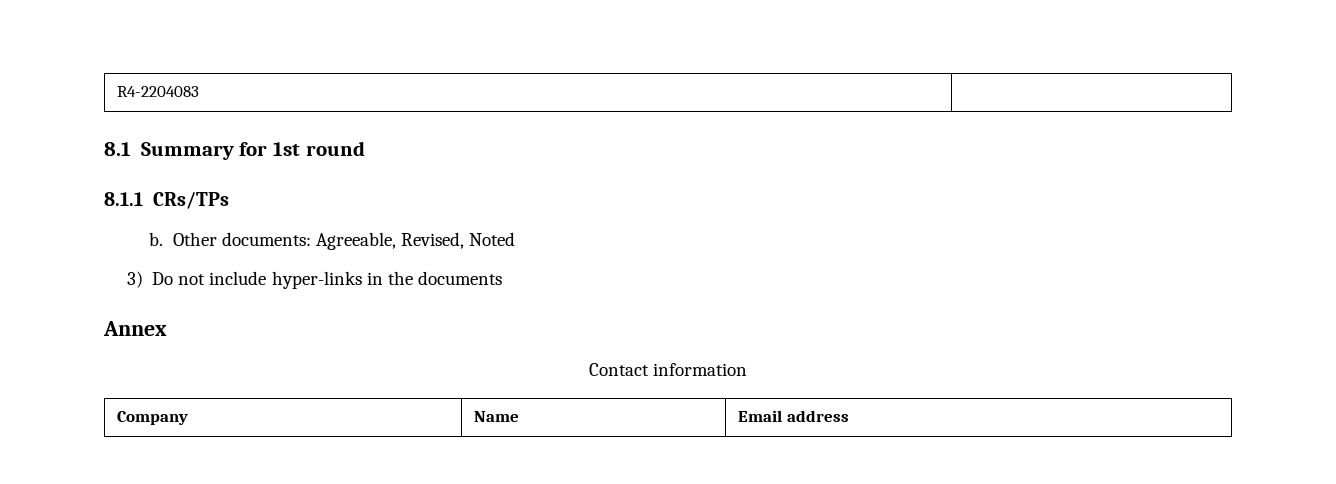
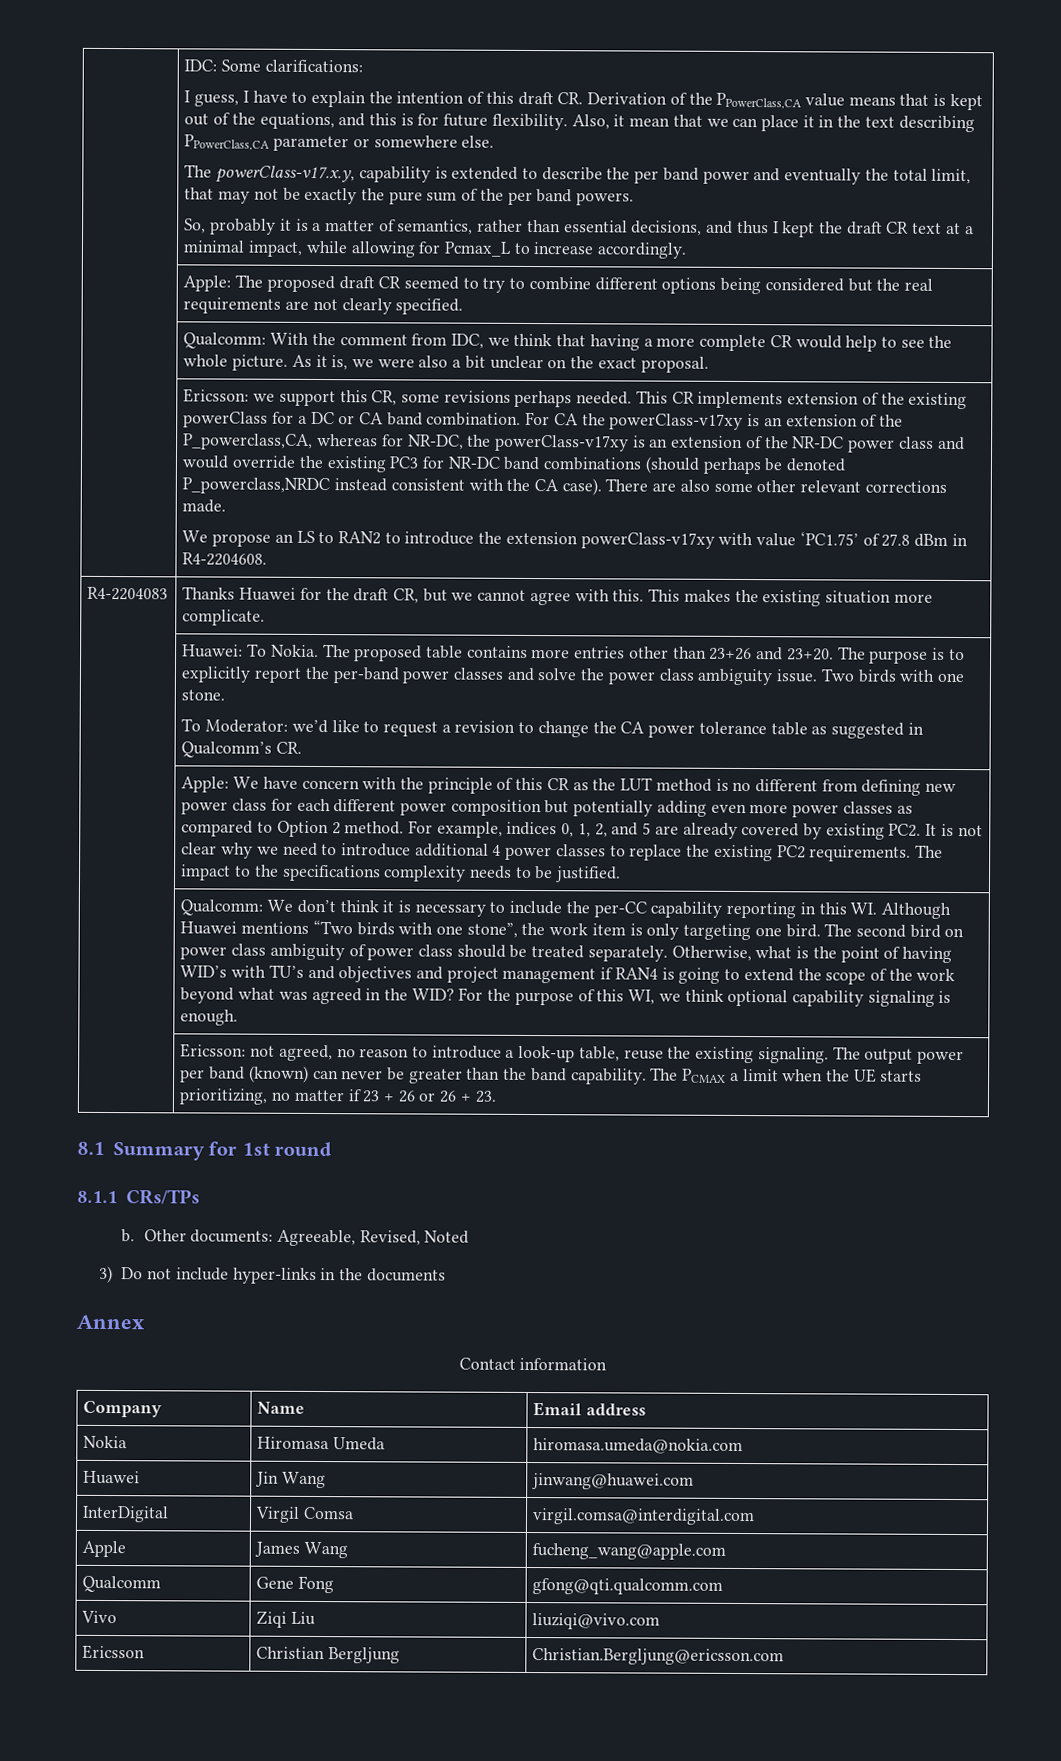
- R4-2204083
+ IDC: Some clarifications:
+ I guess, I have to explain the intention of this draft CR. Derivation of the PPowerClass,CA value means that is kept out of the equations, and this is for future flexibility. Also, it mean that we can place it in the text describing PPowerClass,CA parameter or somewhere else.
+ The powerClass-v17.x.y, capability is extended to describe the per band power and eventually the total limit, that may not be exactly the pure sum of the per band powers.
+ So, probably it is a matter of semantics, rather than essential decisions, and thus I kept the draft CR text at a minimal impact, while allowing for Pcmax_L to increase accordingly.
+ | Apple: The proposed draft CR seemed to try to combine different options being considered but the real requirements are not clearly specified.
+ | Qualcomm: With the comment from IDC, we think that having a more complete CR would help to see the whole picture. As it is, we were also a bit unclear on the exact proposal.
+ | Ericsson: we support this CR, some revisions perhaps needed. This CR implements extension of the existing powerClass for a DC or CA band combination. For CA the powerClass-v17xy is an extension of the P_powerclass,CA, whereas for NR-DC, the powerClass-v17xy is an extension of the NR-DC power class and would override the existing PC3 for NR-DC band combinations (should perhaps be denoted P_powerclass,NRDC instead consistent with the CA case). There are also some other relevant corrections made.
+ We propose an LS to RAN2 to introduce the extension powerClass-v17xy with value ‘PC1.75’ of 27.8 dBm in R4-2204608.
+ R4-2204083 | Thanks Huawei for the draft CR, but we cannot agree with this. This makes the existing situation more complicate.
+ | Huawei: To Nokia. The proposed table contains more entries other than 23+26 and 23+20. The purpose is to explicitly report the per-band power classes and solve the power class ambiguity issue. Two birds with one stone.
+ To Moderator: we’d like to request a revision to change the CA power tolerance table as suggested in Qualcomm’s CR.
+ | Apple: We have concern with the principle of this CR as the LUT method is no different from defining new power class for each different power composition but potentially adding even more power classes as compared to Option 2 method. For example, indices 0, 1, 2, and 5 are already covered by existing PC2. It is not clear why we need to introduce additional 4 power classes to replace the existing PC2 requirements. The impact to the specifications complexity needs to be justified.
+ | Qualcomm: We don’t think it is necessary to include the per-CC capability reporting in this WI. Although Huawei mentions “Two birds with one stone”, the work item is only targeting one bird. The second bird on power class ambiguity of power class should be treated separately. Otherwise, what is the point of having WID’s with TU’s and objectives and project management if RAN4 is going to extend the scope of the work beyond what was agreed in the WID? For the purpose of this WI, we think optional capability signaling is enough.
+ | Ericsson: not agreed, no reason to introduce a look-up table, reuse the existing signaling. The output power per band (known) can never be greater than the band capability. The PCMAX a limit when the UE starts prioritizing, no matter if 23 + 26 or 26 + 23.
+ Nokia | Hiromasa Umeda | hiromasa.umeda@nokia.com
+ Huawei | Jin Wang | jinwang@huawei.com
+ InterDigital | Virgil Comsa | virgil.comsa@interdigital.com
+ Apple | James Wang | fucheng_wang@apple.com
+ Qualcomm | Gene Fong | gfong@qti.qualcomm.com
+ Vivo | Ziqi Liu | liuziqi@vivo.com
+ Ericsson | Christian Bergljung | Christian.Bergljung@ericsson.com

